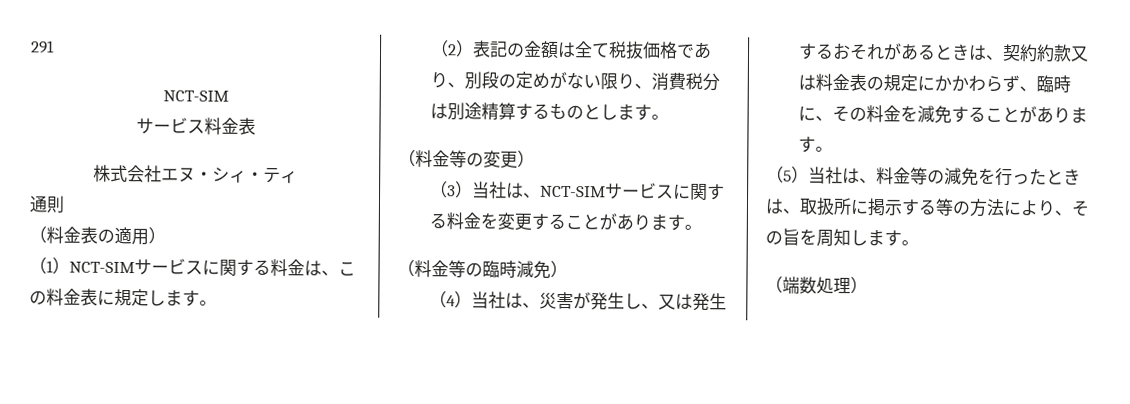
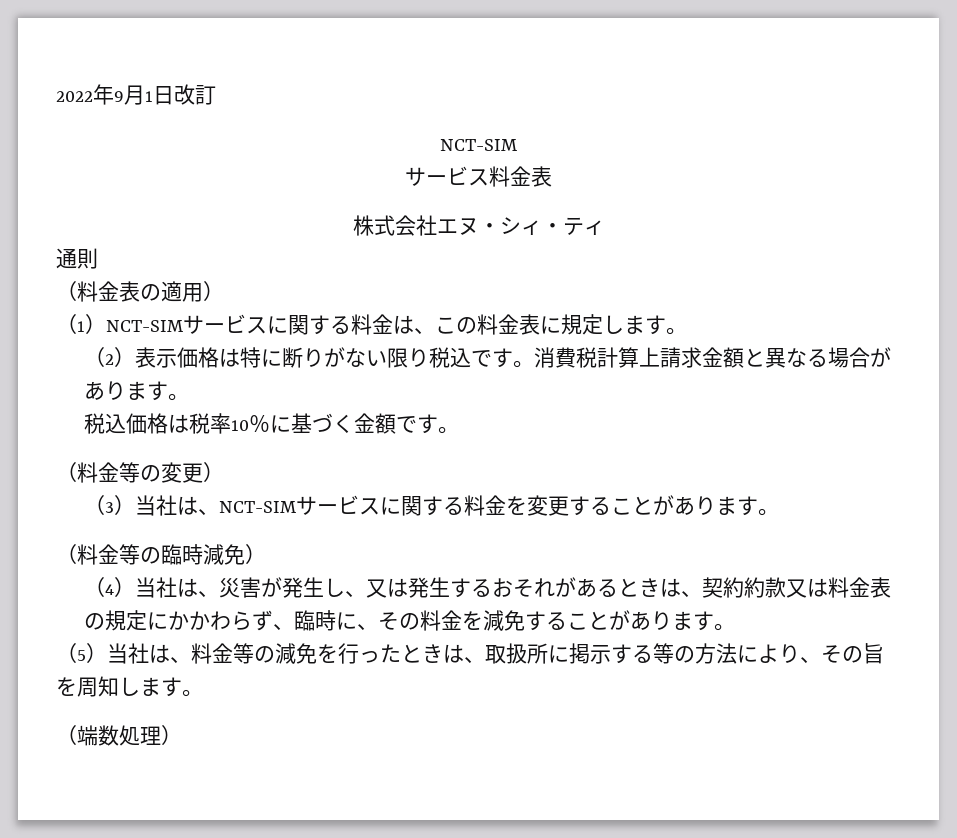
- 291
+ 2022年9月1日改訂
- （2）表記の金額は全て税抜価格であり、別段の定めがない限り、消費税分は別途精算するものとします。
+ （2）表示価格は特に断りがない限り税込です。消費税計算上請求金額と異なる場合があります。
+ 税込価格は税率10％に基づく金額です。

